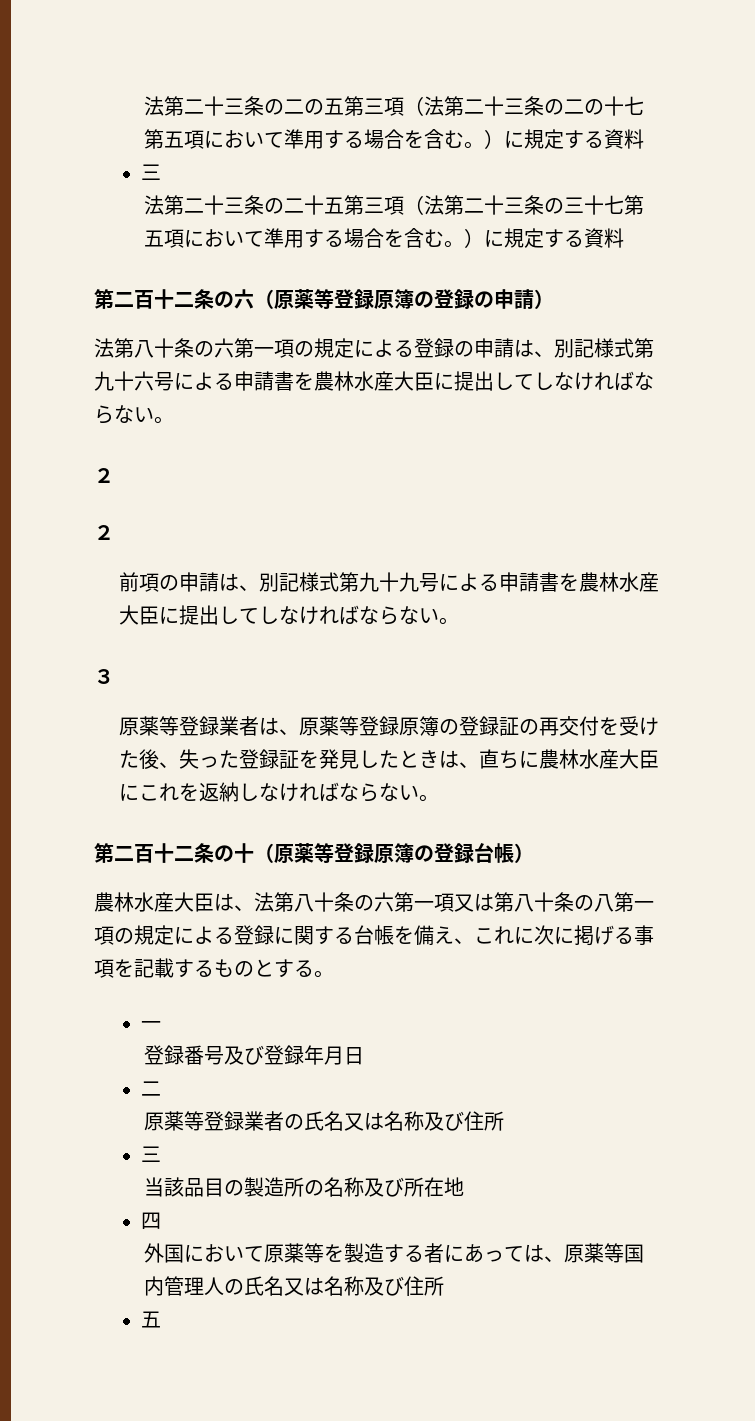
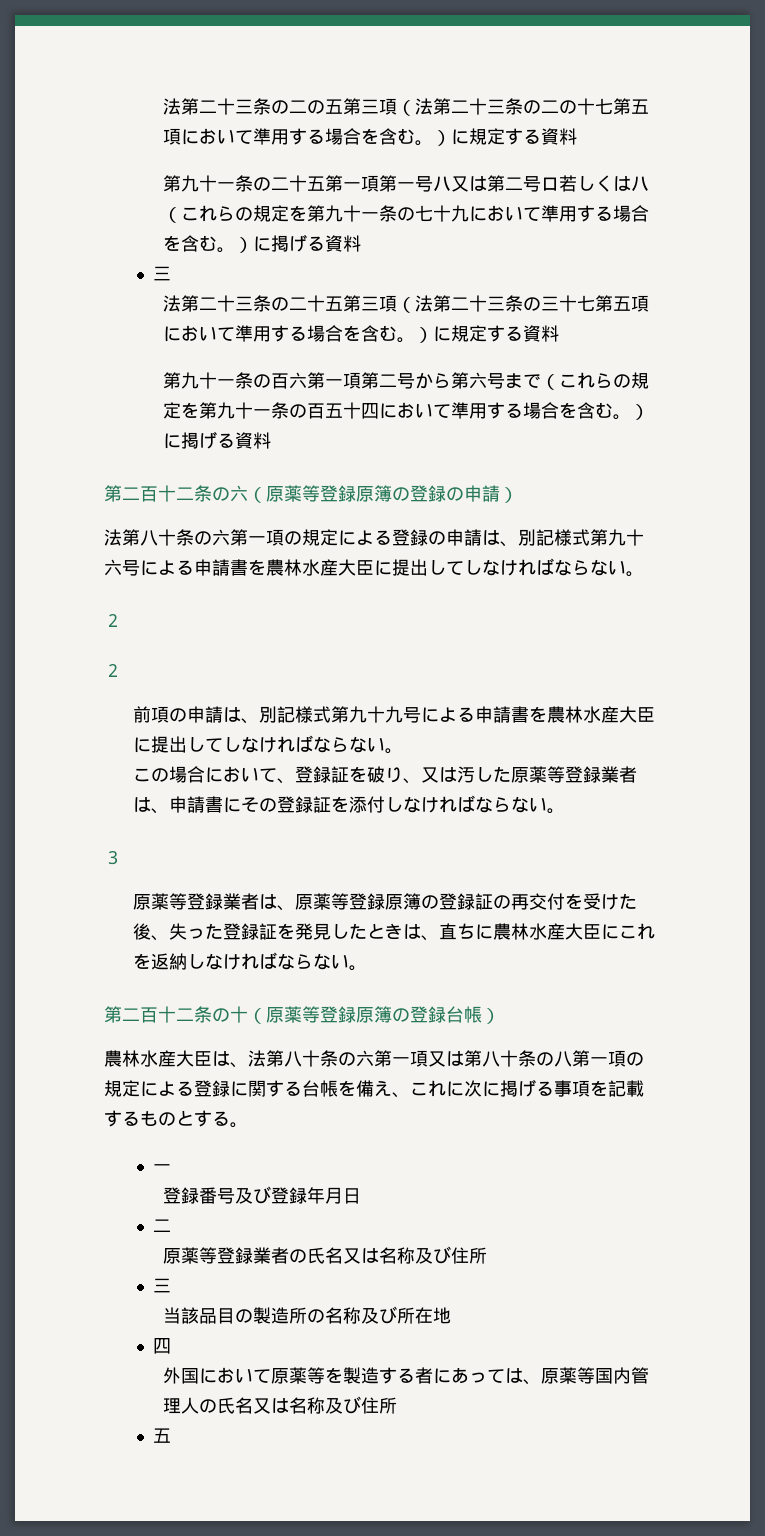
+ 第九十一条の二十五第一項第一号ハ又は第二号ロ若しくはハ（これらの規定を第九十一条の七十九において準用する場合を含む。）に掲げる資料
+ 第九十一条の百六第一項第二号から第六号まで（これらの規定を第九十一条の百五十四において準用する場合を含む。）に掲げる資料
+ この場合において、登録証を破り、又は汚した原薬等登録業者は、申請書にその登録証を添付しなければならない。

